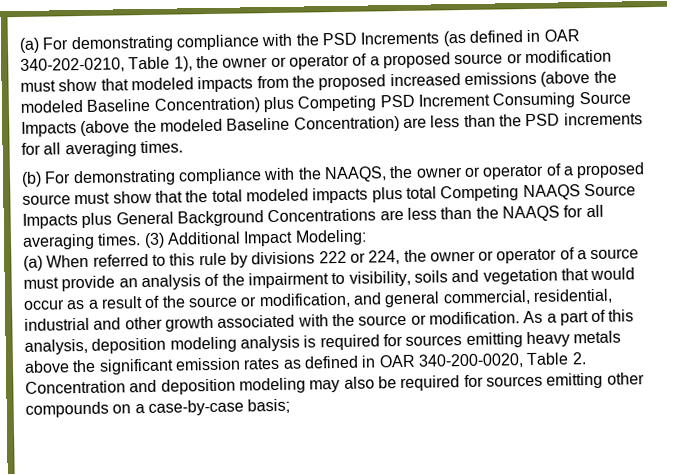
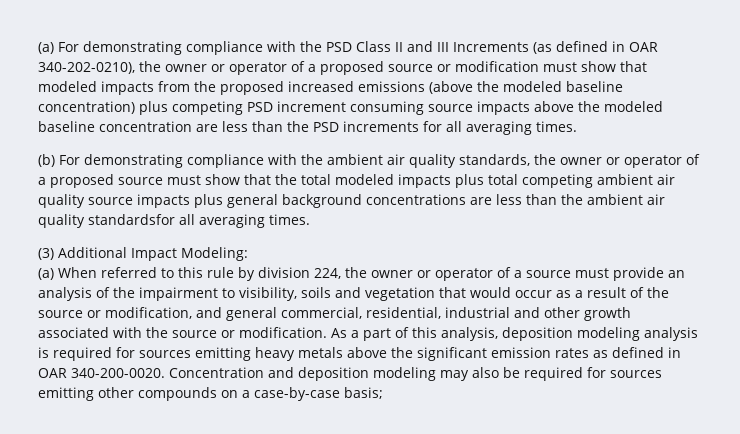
- (a) For demonstrating compliance with the PSD Increments (as defined in OAR 340-202-0210, Table 1), the owner or operator of a proposed source or modification must show that modeled impacts from the proposed increased emissions (above the modeled Baseline Concentration) plus Competing PSD Increment Consuming Source Impacts (above the modeled Baseline Concentration) are less than the PSD increments for all averaging times.
+ (a) For demonstrating compliance with the PSD Class II and III Increments (as defined in OAR 340-202-0210), the owner or operator of a proposed source or modification must show that modeled impacts from the proposed increased emissions (above the modeled baseline concentration) plus competing PSD increment consuming source impacts above the modeled baseline concentration are less than the PSD increments for all averaging times.
- (b) For demonstrating compliance with the NAAQS, the owner or operator of a proposed source must show that the total modeled impacts plus total Competing NAAQS Source Impacts plus General Background Concentrations are less than the NAAQS for all averaging times. (3) Additional Impact Modeling:
+ (b) For demonstrating compliance with the ambient air quality standards, the owner or operator of a proposed source must show that the total modeled impacts plus total competing ambient air quality source impacts plus general background concentrations are less than the ambient air quality standardsfor all averaging times.
+ (3) Additional Impact Modeling:
- (a) When referred to this rule by divisions 222 or 224, the owner or operator of a source must provide an analysis of the impairment to visibility, soils and vegetation that would occur as a result of the source or modification, and general commercial, residential, industrial and other growth associated with the source or modification.
+ (a) When referred to this rule by division 224, the owner or operator of a source must provide an analysis of the impairment to visibility, soils and vegetation that would occur as a result of the source or modification, and general commercial, residential, industrial and other growth associated with the source or modification.
- As a part of this analysis, deposition modeling analysis is required for sources emitting heavy metals above the significant emission rates as defined in OAR 340-200-0020, Table 2. Concentration and deposition modeling may also be required for sources emitting other compounds on a case-by-case basis;
+ As a part of this analysis, deposition modeling analysis is required for sources emitting heavy metals above the significant emission rates as defined in OAR 340-200-0020. Concentration and deposition modeling may also be required for sources emitting other compounds on a case-by-case basis;

